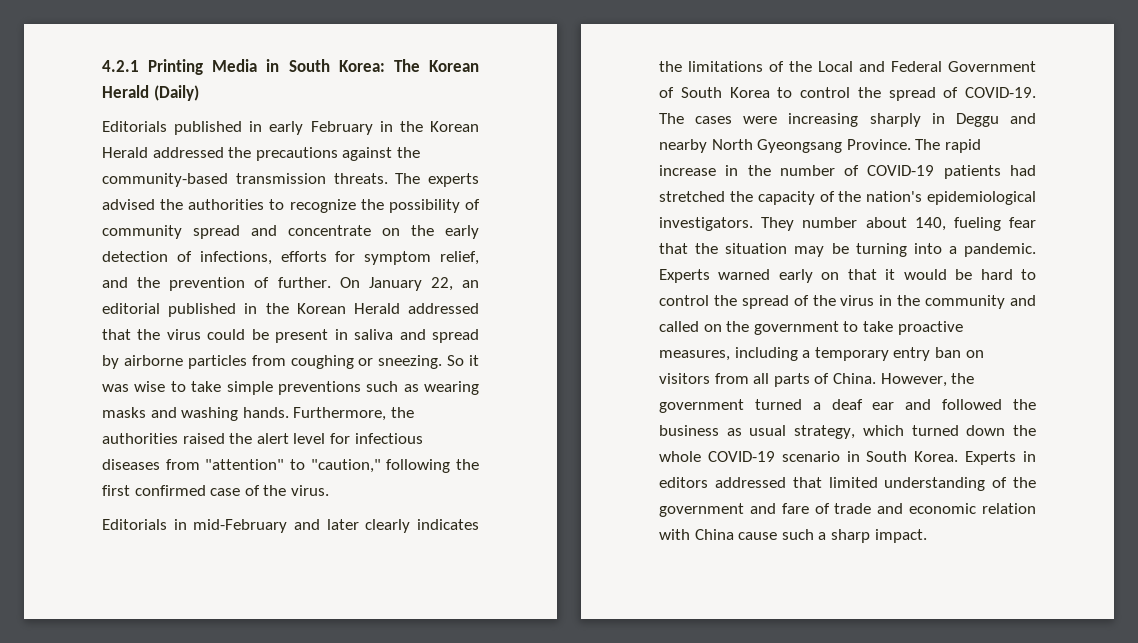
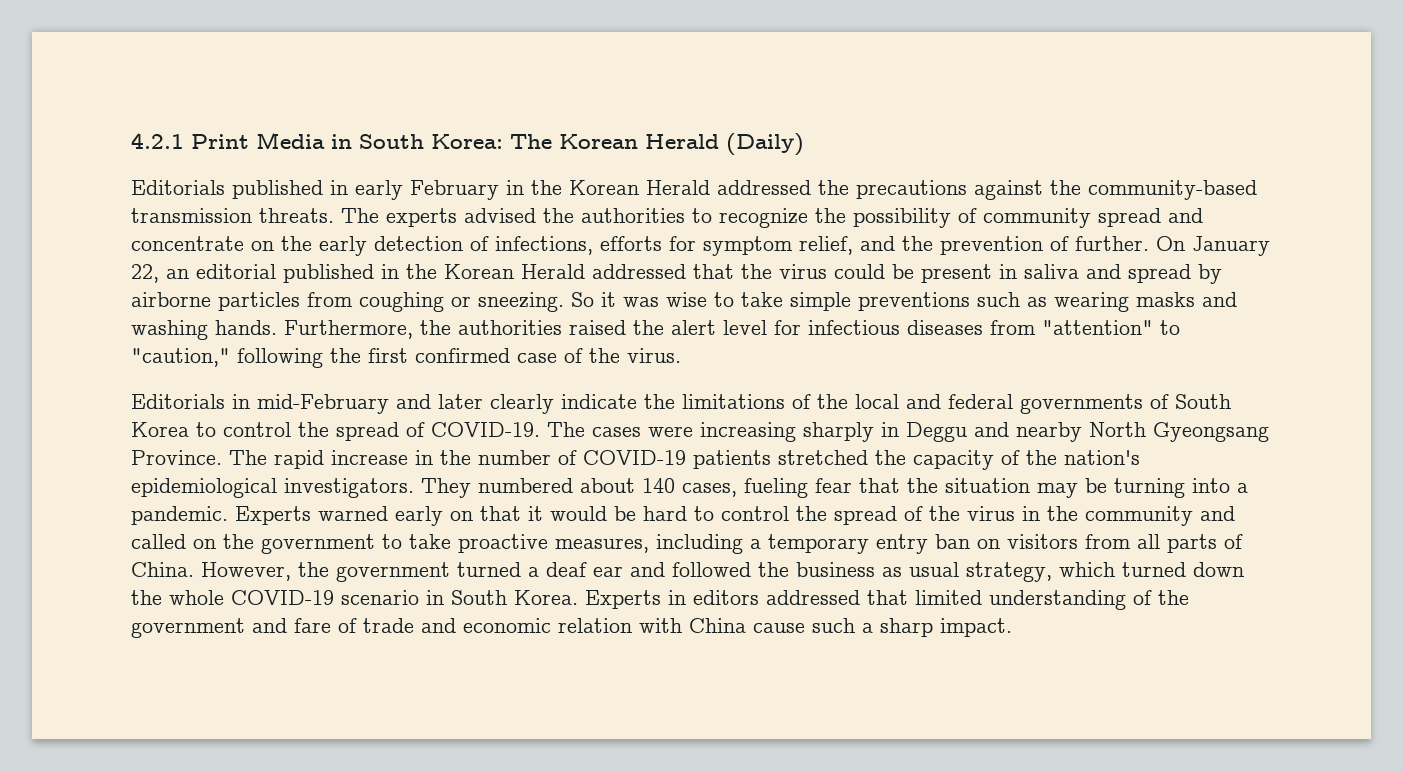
- 4.2.1 Printing Media in South Korea: The Korean Herald (Daily)
+ 4.2.1 Print Media in South Korea: The Korean Herald (Daily)
- Editorials in mid-February and later clearly indicates the limitations of the Local and Federal Government of South Korea to control the spread of COVID-19.
+ Editorials in mid-February and later clearly indicate the limitations of the local and federal governments of South Korea to control the spread of COVID-19.
- The rapid increase in the number of COVID-19 patients had stretched the capacity of the nation's epidemiological investigators.
+ The rapid increase in the number of COVID-19 patients stretched the capacity of the nation's epidemiological investigators.
- They number about 140, fueling fear that the situation may be turning into a pandemic.
+ They numbered about 140 cases, fueling fear that the situation may be turning into a pandemic.

